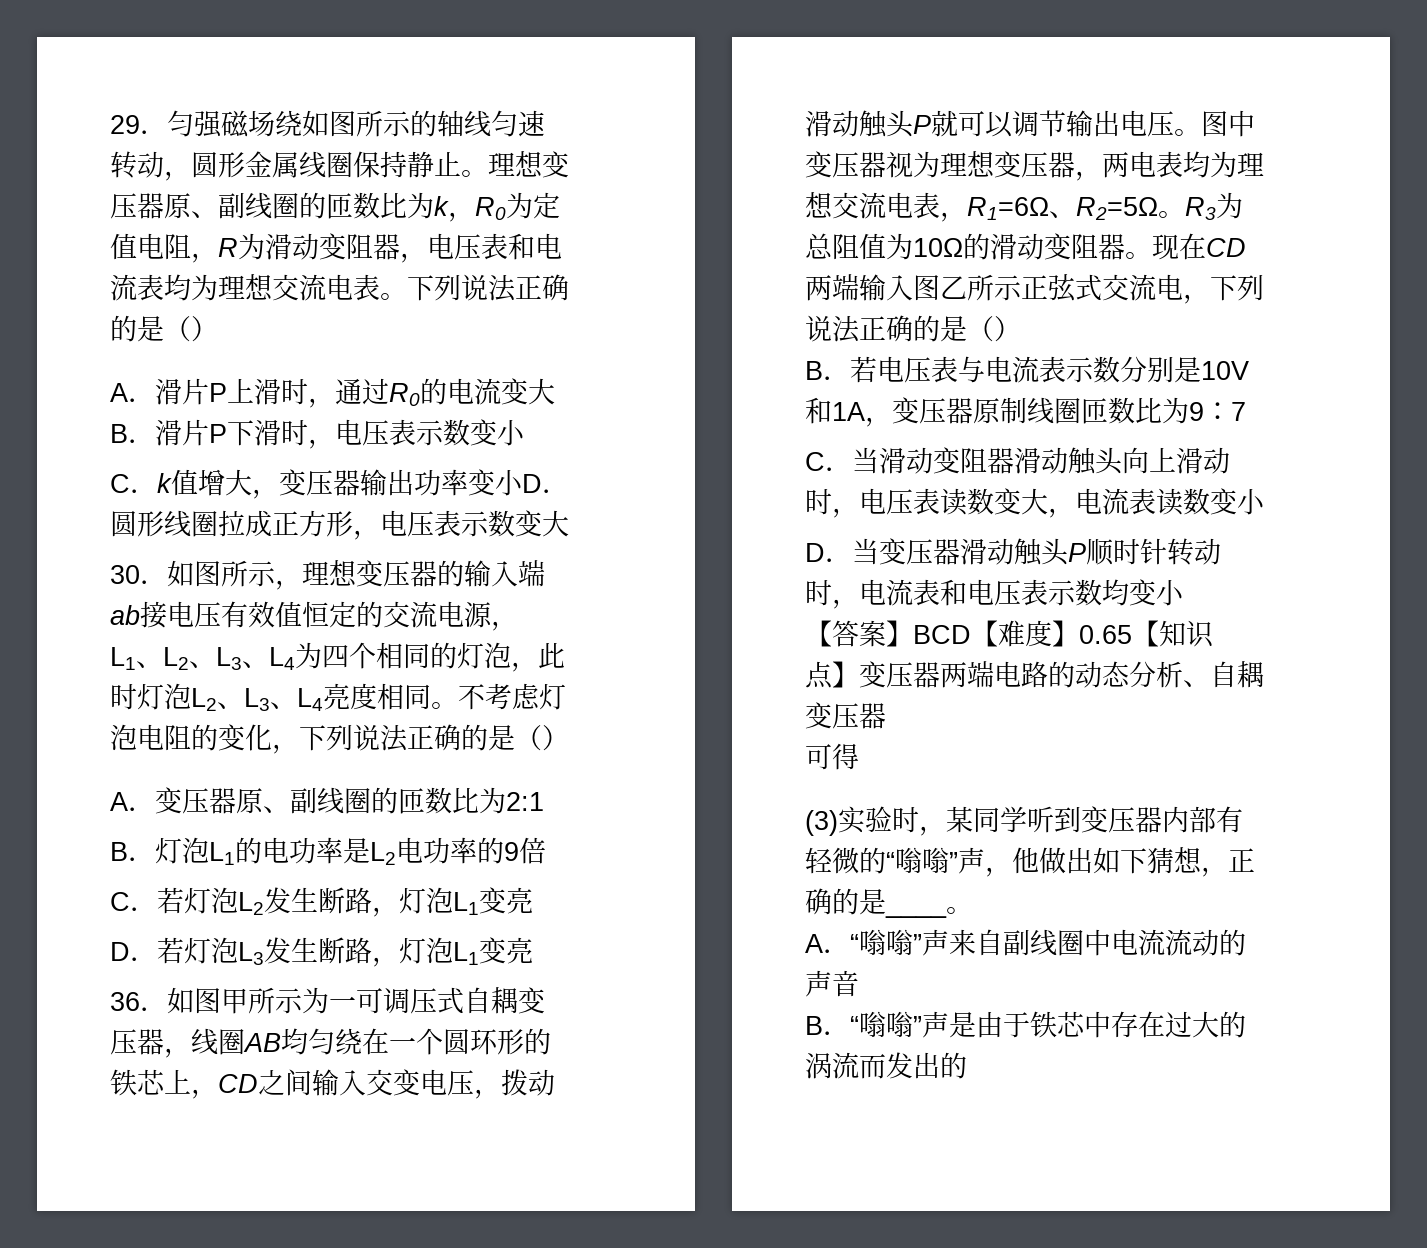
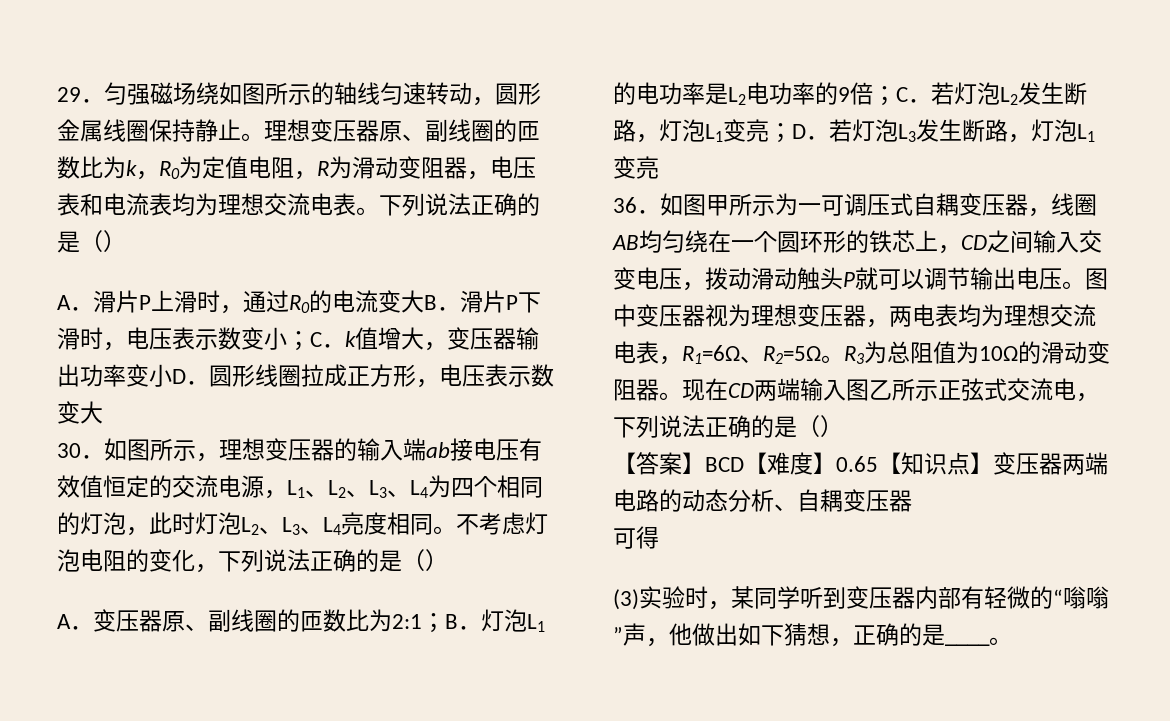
- A．滑片P上滑时，通过R0的电流变大B．滑片P下滑时，电压表示数变小
- C．k值增大，变压器输出功率变小D．圆形线圈拉成正方形，电压表示数变大
+ A．滑片P上滑时，通过R0的电流变大B．滑片P下滑时，电压表示数变小；C．k值增大，变压器输出功率变小D．圆形线圈拉成正方形，电压表示数变大
- A．变压器原、副线圈的匝数比为2:1
- B．灯泡L1的电功率是L2电功率的9倍
- C．若灯泡L2发生断路，灯泡L1变亮
- D．若灯泡L3发生断路，灯泡L1变亮
+ A．变压器原、副线圈的匝数比为2:1；B．灯泡L1的电功率是L2电功率的9倍；C．若灯泡L2发生断路，灯泡L1变亮；D．若灯泡L3发生断路，灯泡L1变亮
- B．若电压表与电流表示数分别是10V和1A，变压器原制线圈匝数比为9∶7
- C．当滑动变阻器滑动触头向上滑动时，电压表读数变大，电流表读数变小
- D．当变压器滑动触头P顺时针转动时，电流表和电压表示数均变小
- A．“嗡嗡”声来自副线圈中电流流动的声音
- B．“嗡嗡”声是由于铁芯中存在过大的涡流而发出的

